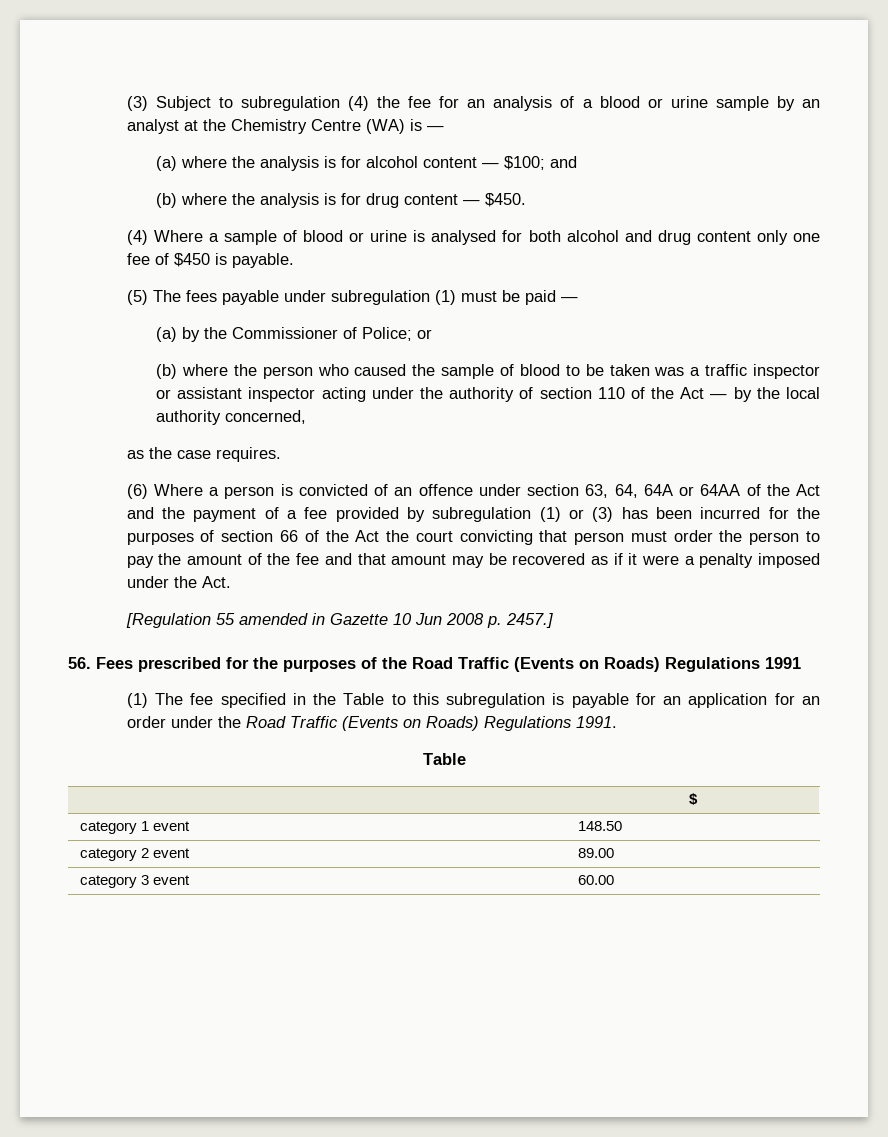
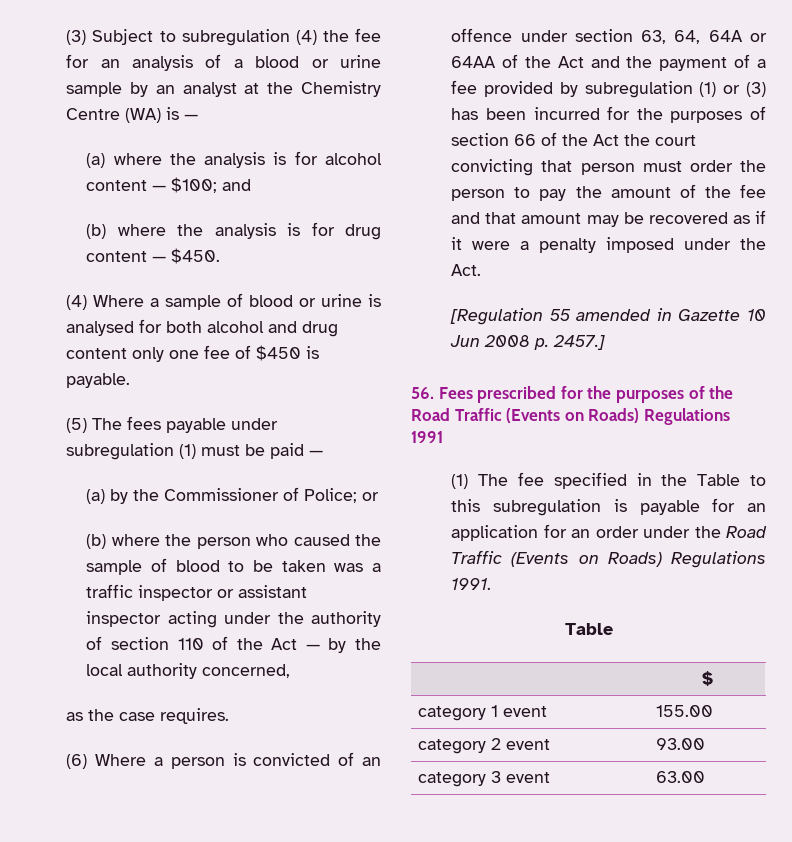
- category 1 event | 148.50
+ category 1 event | 155.00
- category 2 event | 89.00
+ category 2 event | 93.00
- category 3 event | 60.00
+ category 3 event | 63.00

